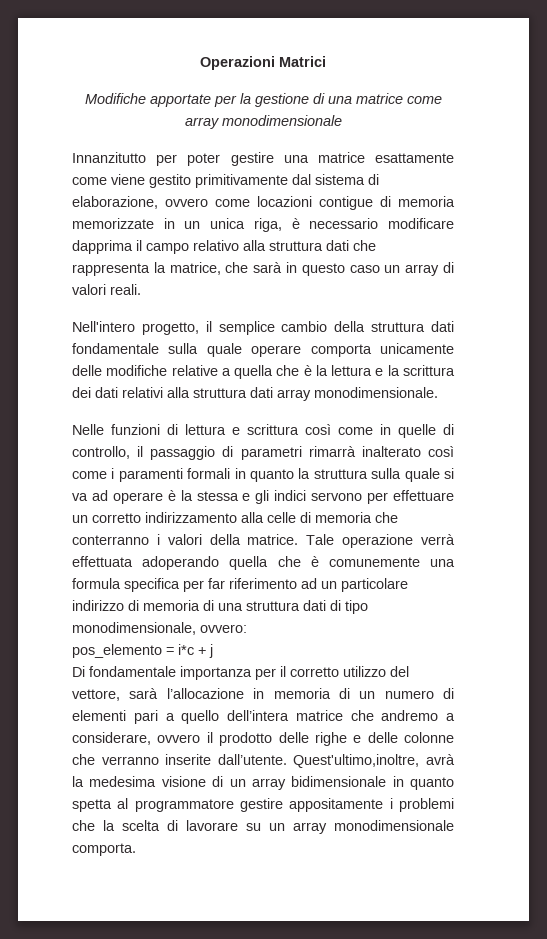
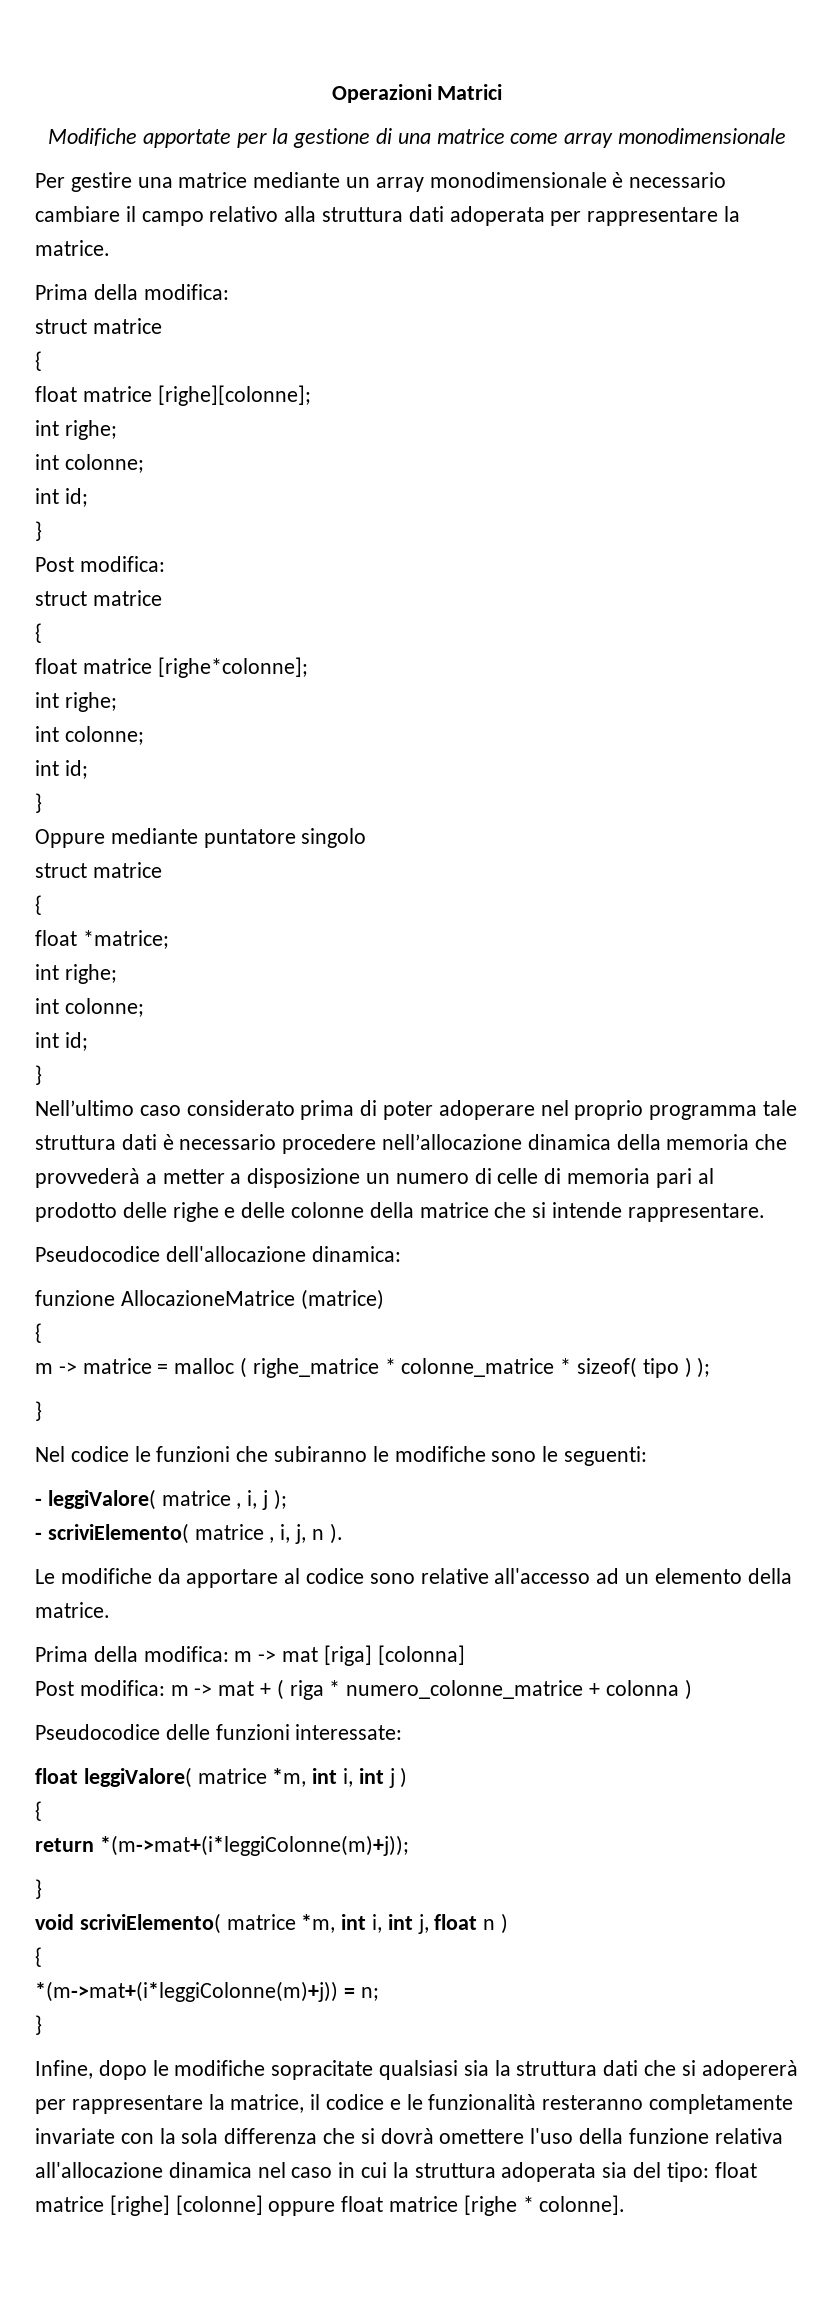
- Innanzitutto per poter gestire una matrice esattamente come viene gestito primitivamente dal sistema di elaborazione, ovvero come locazioni contigue di memoria memorizzate in un unica riga, è necessario modificare dapprima il campo relativo alla struttura dati che rappresenta la matrice, che sarà in questo caso un array di valori reali.
- Nell'intero progetto, il semplice cambio della struttura dati fondamentale sulla quale operare comporta unicamente delle modifiche relative a quella che è la lettura e la scrittura dei dati relativi alla struttura dati array monodimensionale.
- Nelle funzioni di lettura e scrittura così come in quelle di controllo, il passaggio di parametri rimarrà inalterato così come i paramenti formali in quanto la struttura sulla quale si va ad operare è la stessa e gli indici servono per effettuare un corretto indirizzamento alla celle di memoria che conterranno i valori della matrice. Tale operazione verrà effettuata adoperando quella che è comunemente una formula specifica per far riferimento ad un particolare indirizzo di memoria di una struttura dati di tipo monodimensionale, ovvero:
- pos_elemento = i*c + j
- Di fondamentale importanza per il corretto utilizzo del vettore, sarà l’allocazione in memoria di un numero di elementi pari a quello dell’intera matrice che andremo a considerare, ovvero il prodotto delle righe e delle colonne che verranno inserite dall’utente. Quest'ultimo,inoltre, avrà la medesima visione di un array bidimensionale in quanto spetta al programmatore gestire appositamente i problemi che la scelta di lavorare su un array monodimensionale comporta.
+ Per gestire una matrice mediante un array monodimensionale è necessario cambiare il campo relativo alla struttura dati adoperata per rappresentare la matrice.
+ Prima della modifica:
+ struct matrice
+ {
+ float matrice [righe][colonne];
+ int righe;
+ int colonne;
+ int id;
+ }
+ Post modifica:
+ struct matrice
+ {
+ float matrice [righe*colonne];
+ int righe;
+ int colonne;
+ int id;
+ }
+ Oppure mediante puntatore singolo
+ struct matrice
+ {
+ float *matrice;
+ int righe;
+ int colonne;
+ int id;
+ }
+ Nell’ultimo caso considerato prima di poter adoperare nel proprio programma tale struttura dati è necessario procedere nell’allocazione dinamica della memoria che provvederà a metter a disposizione un numero di celle di memoria pari al prodotto delle righe e delle colonne della matrice che si intende rappresentare.
+ Pseudocodice dell'allocazione dinamica:
+ funzione AllocazioneMatrice (matrice)
+ {
+ m -> matrice = malloc ( righe_matrice * colonne_matrice * sizeof( tipo ) );
+ }
+ Nel codice le funzioni che subiranno le modifiche sono le seguenti:
+ - leggiValore( matrice , i, j );
+ - scriviElemento( matrice , i, j, n ).
+ Le modifiche da apportare al codice sono relative all'accesso ad un elemento della matrice.
+ Prima della modifica: m -> mat [riga] [colonna]
+ Post modifica: m -> mat + ( riga * numero_colonne_matrice + colonna )
+ Pseudocodice delle funzioni interessate:
+ float leggiValore( matrice *m, int i, int j )
+ {
+ return *(m->mat+(i*leggiColonne(m)+j));
+ }
+ void scriviElemento( matrice *m, int i, int j, float n )
+ {
+ *(m->mat+(i*leggiColonne(m)+j)) = n;
+ }
+ Infine, dopo le modifiche sopracitate qualsiasi sia la struttura dati che si adopererà per rappresentare la matrice, il codice e le funzionalità resteranno completamente invariate con la sola differenza che si dovrà omettere l'uso della funzione relativa all'allocazione dinamica nel caso in cui la struttura adoperata sia del tipo: float matrice [righe] [colonne] oppure float matrice [righe * colonne].

